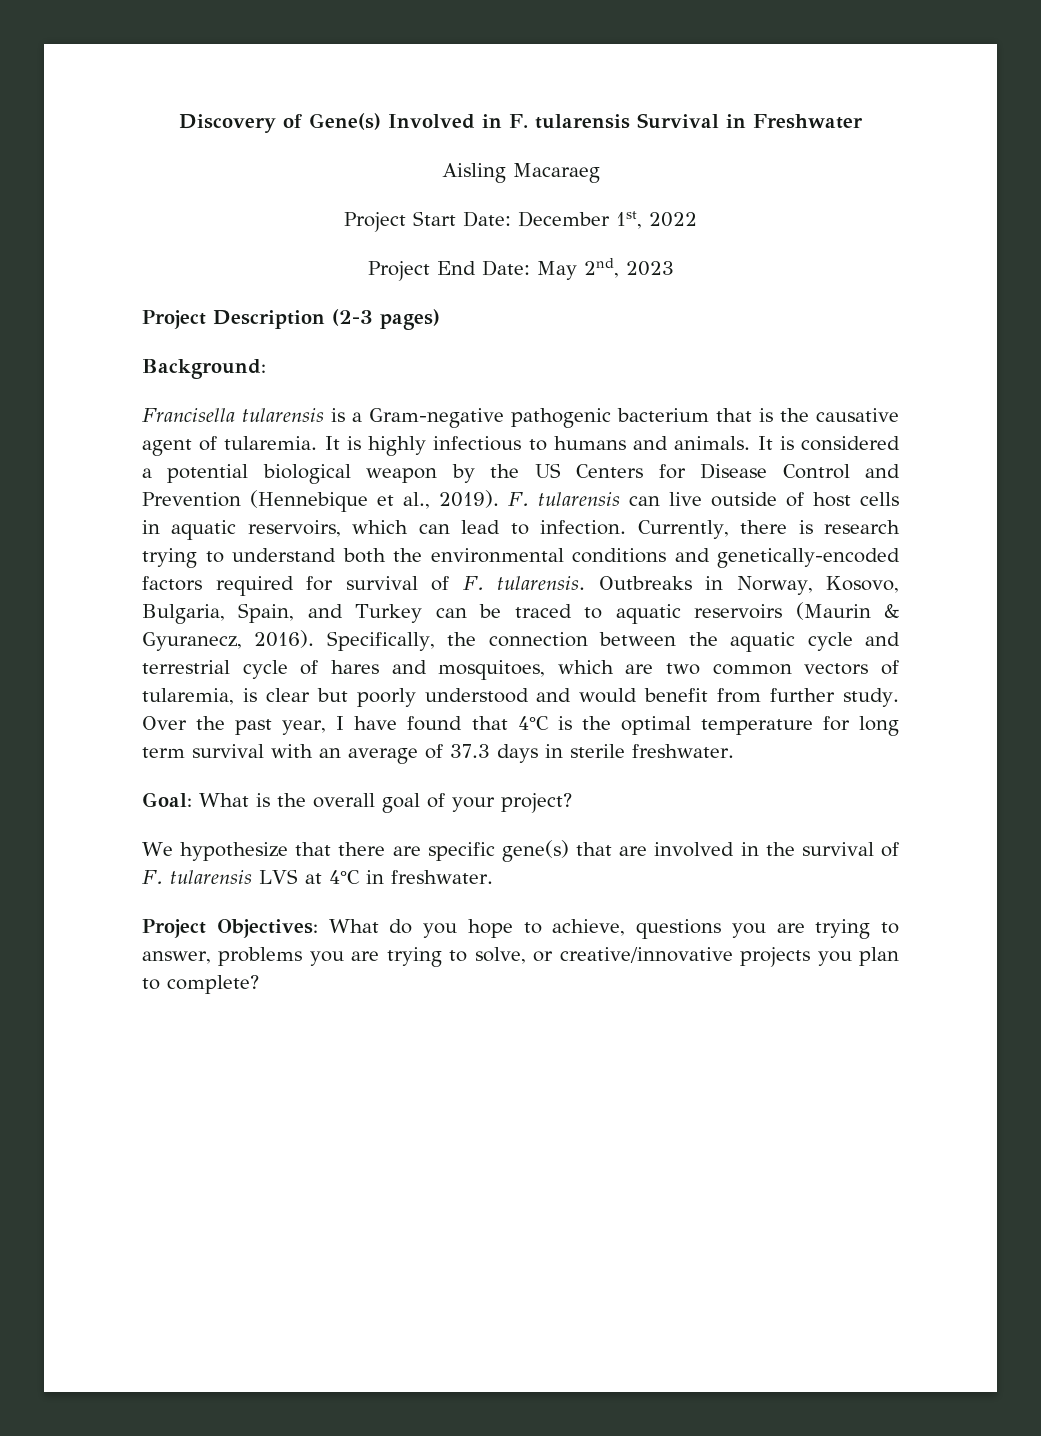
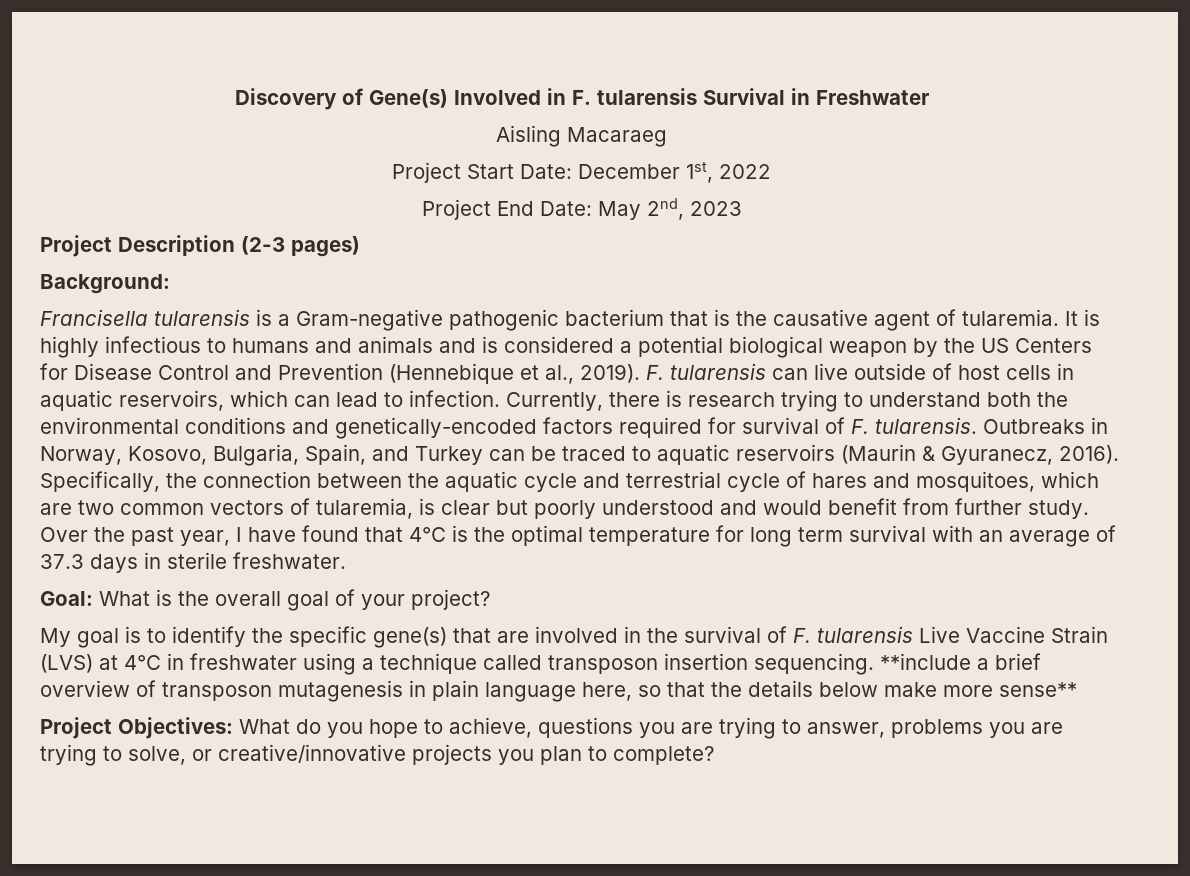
- It is highly infectious to humans and animals. It is considered a potential biological weapon by the US Centers for Disease Control and Prevention (Hennebique et al., 2019).
+ It is highly infectious to humans and animals and is considered a potential biological weapon by the US Centers for Disease Control and Prevention (Hennebique et al., 2019).
- We hypothesize that there are specific gene(s) that are involved in the survival of F. tularensis LVS at 4°C in freshwater.
+ My goal is to identify the specific gene(s) that are involved in the survival of F. tularensis Live Vaccine Strain (LVS) at 4°C in freshwater using a technique called transposon insertion sequencing. **include a brief overview of transposon mutagenesis in plain language here, so that the details below make more sense**

